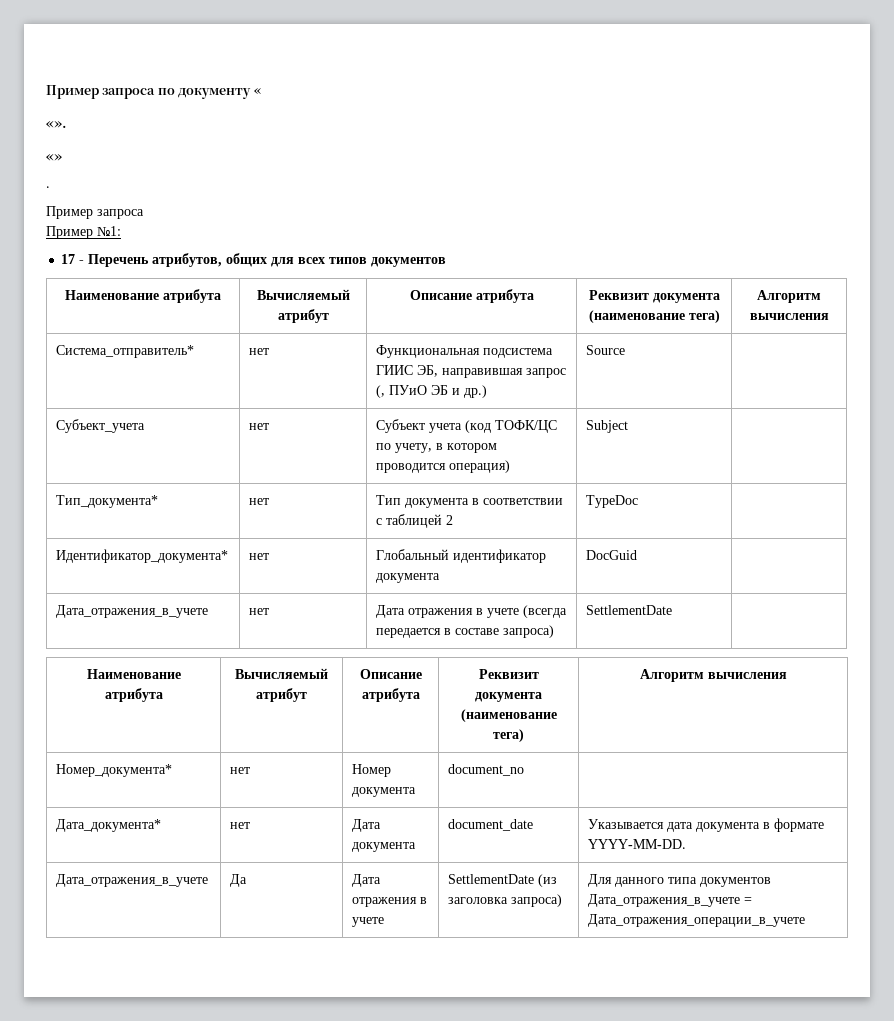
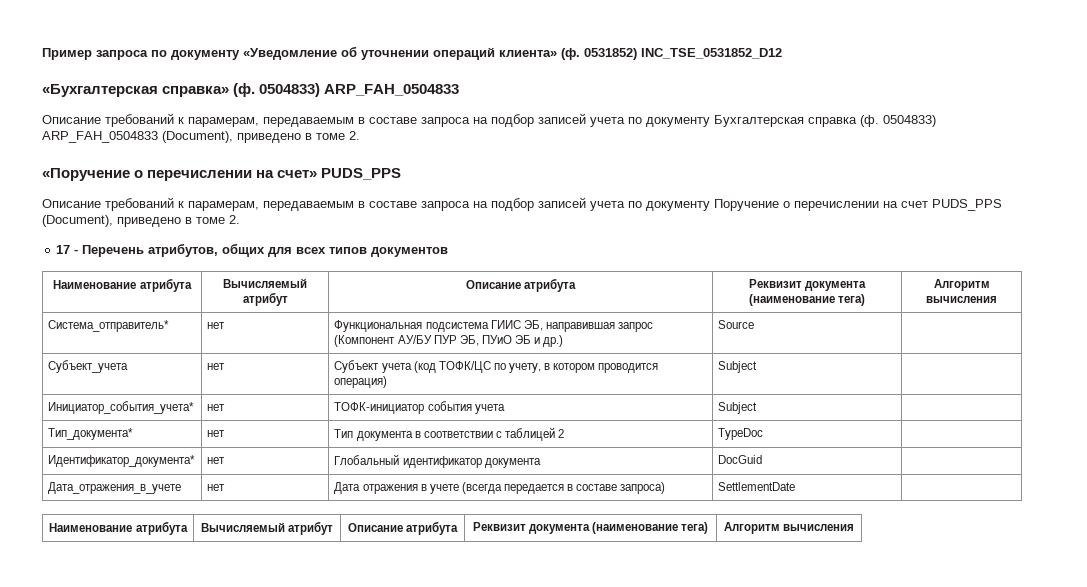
- Пример запроса по документу «
- «».
- «»
- .
- Пример запроса
- Пример №1:
+ Пример запроса по документу «Уведомление об уточнении операций клиента» (ф. 0531852) INC_TSE_0531852_D12
+ «Бухгалтерская справка» (ф. 0504833) ARP_FAH_0504833
+ Описание требований к парамерам, передаваемым в составе запроса на подбор записей учета по документу Бухгалтерская справка (ф. 0504833) ARP_FAH_0504833 (Document), приведено в томе 2.
+ «Поручение о перечислении на счет» PUDS_PPS
+ Описание требований к парамерам, передаваемым в составе запроса на подбор записей учета по документу Поручение о перечислении на счет PUDS_PPS (Document), приведено в томе 2.
- Система_отправитель* | нет | Функциональная подсистема ГИИС ЭБ, направившая запрос (, ПУиО ЭБ и др.) | Source |
+ Система_отправитель* | нет | Функциональная подсистема ГИИС ЭБ, направившая запрос (Компонент АУ/БУ ПУР ЭБ, ПУиО ЭБ и др.) | Source |
+ Инициатор_события_учета* | нет | ТОФК-инициатор события учета | Subject |
- Номер_документа* | нет | Номер документа | document_nо |
- Дата_документа* | нет | Дата документа | document_date | Указывается дата документа в формате YYYY-MM-DD.
- Дата_отражения_в_учете | Да | Дата отражения в учете | SettlementDate (из заголовка запроса) | Для данного типа документов Дата_отражения_в_учете = Дата_отражения_операции_в_учете

